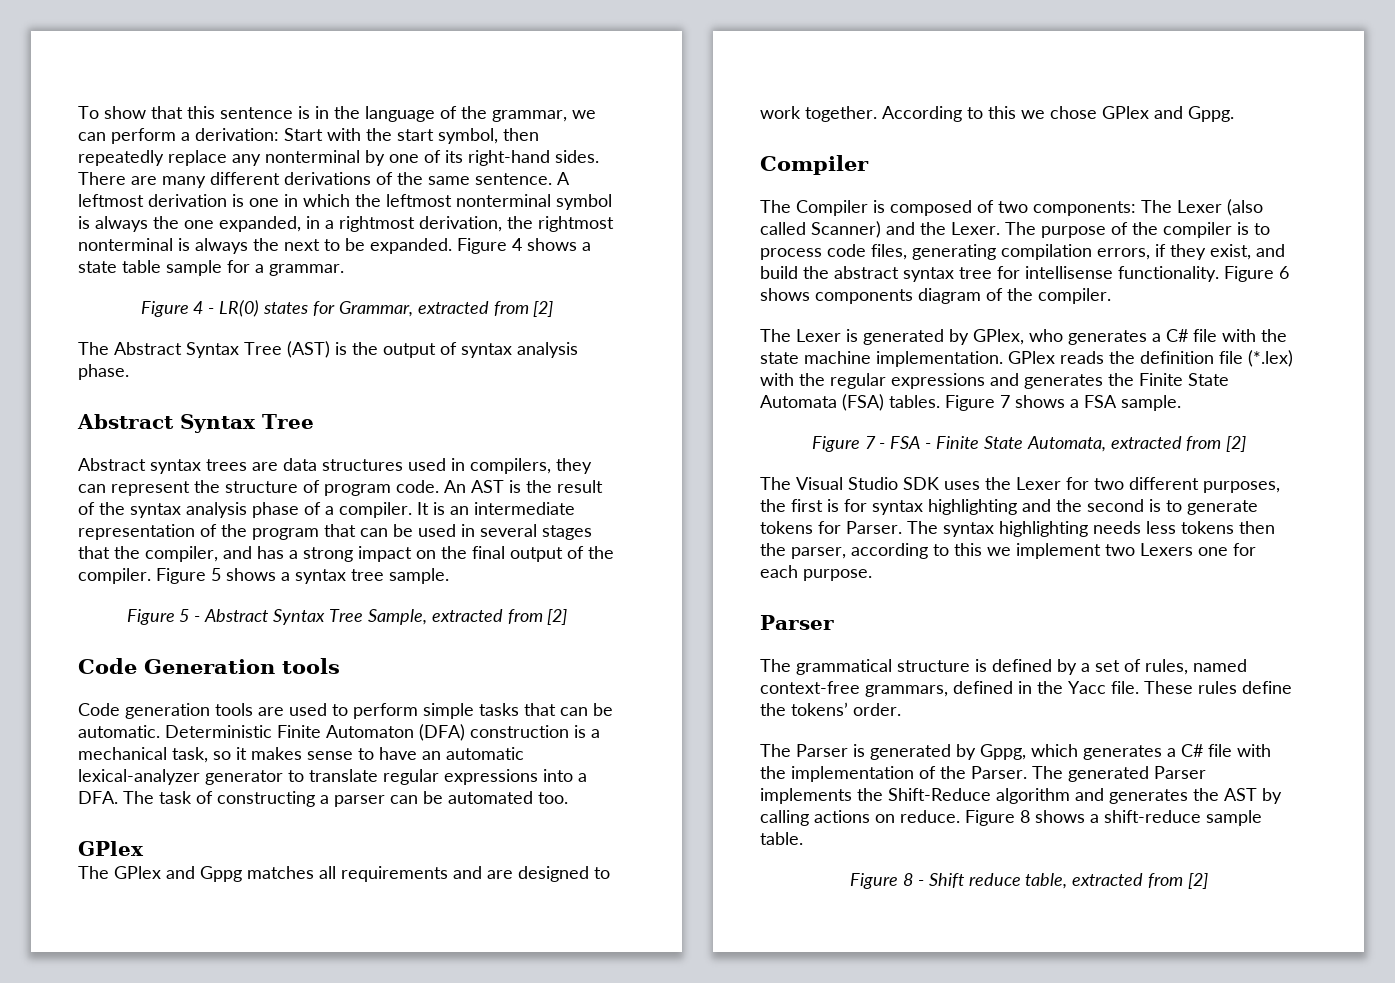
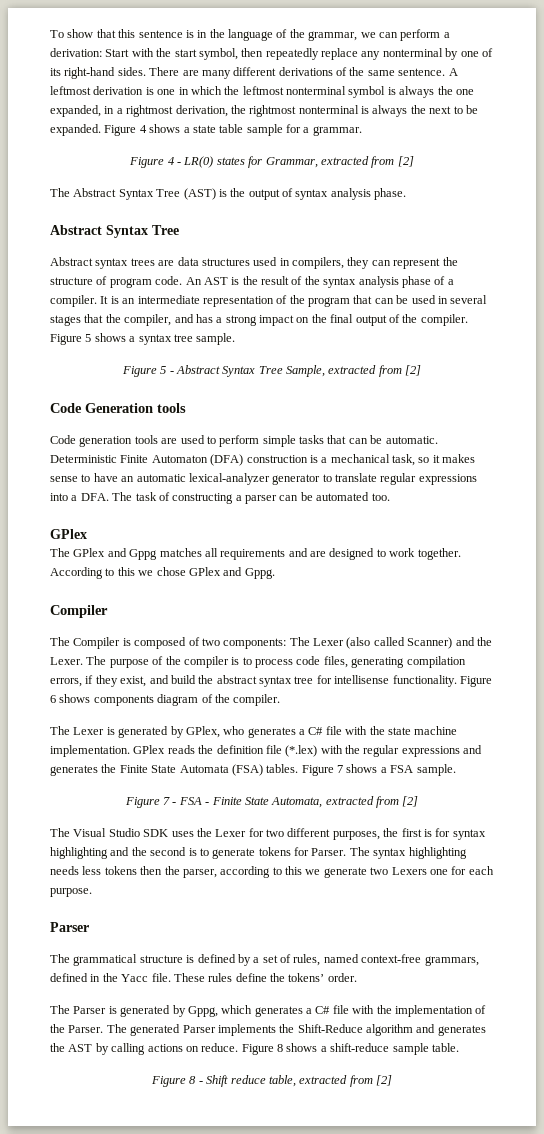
- The syntax highlighting needs less tokens then the parser, according to this we implement two Lexers one for each purpose.
+ The syntax highlighting needs less tokens then the parser, according to this we generate two Lexers one for each purpose.

